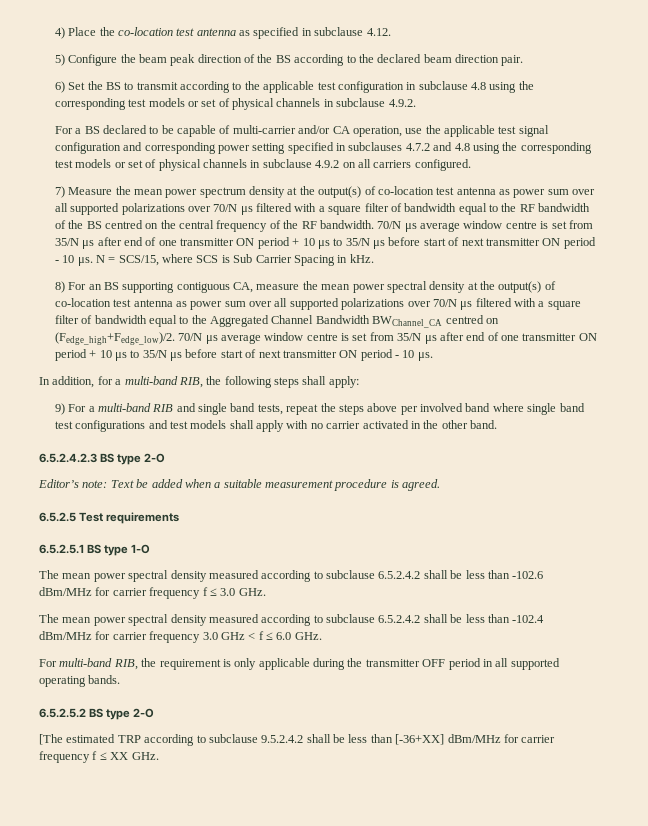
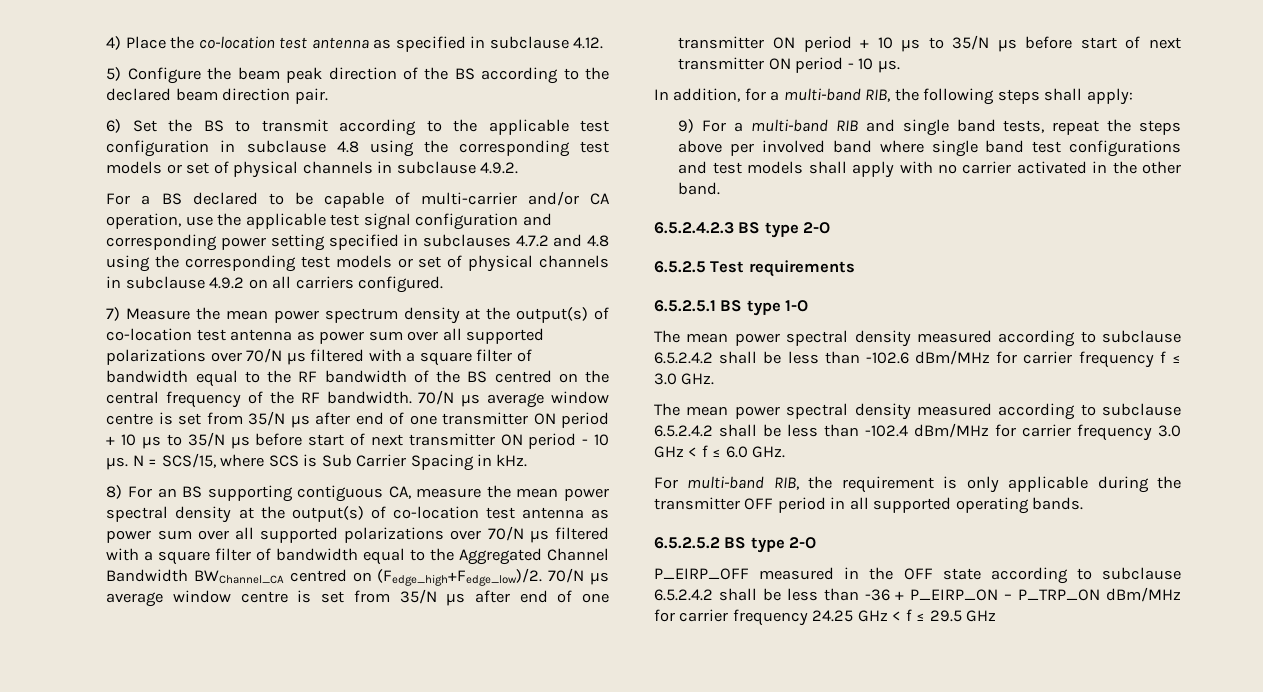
- Editor’s note: Text be added when a suitable measurement procedure is agreed.
- [The estimated TRP according to subclause 9.5.2.4.2 shall be less than [-36+XX] dBm/MHz for carrier frequency f ≤ XX GHz.
+ P_EIRP_OFF measured in the OFF state according to subclause 6.5.2.4.2 shall be less than -36 + P_EIRP_ON – P_TRP_ON dBm/MHz for carrier frequency 24.25 GHz < f ≤ 29.5 GHz

